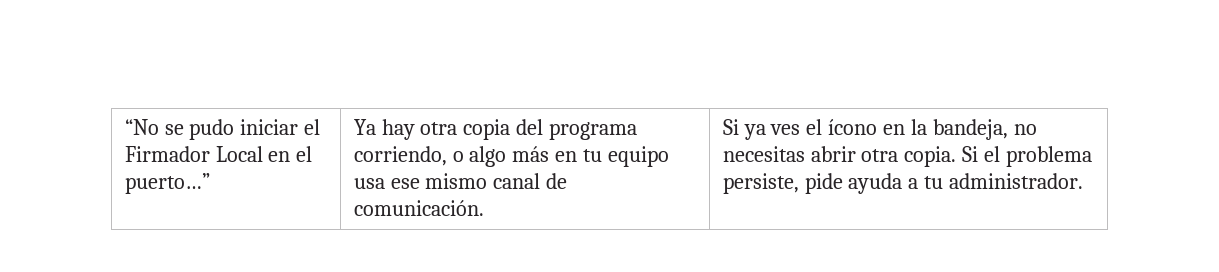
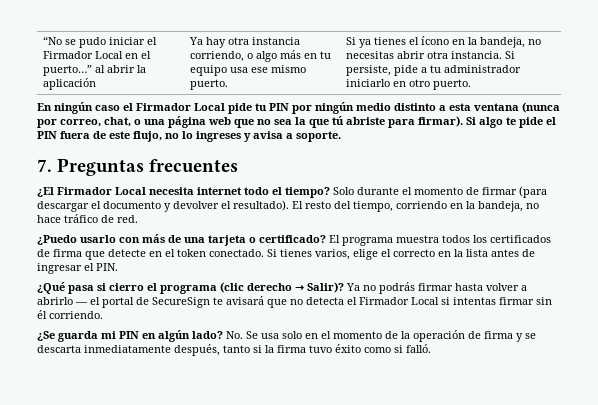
- “No se pudo iniciar el Firmador Local en el puerto…”
+ “No se pudo iniciar el Firmador Local en el puerto…” al abrir la aplicación
- Ya hay otra copia del programa corriendo, o algo más en tu equipo usa ese mismo canal de comunicación.
+ Ya hay otra instancia corriendo, o algo más en tu equipo usa ese mismo puerto.
- Si ya ves el ícono en la bandeja, no necesitas abrir otra copia. Si el problema persiste, pide ayuda a tu administrador.
+ Si ya tienes el ícono en la bandeja, no necesitas abrir otra instancia. Si persiste, pide a tu administrador iniciarlo en otro puerto.
+ En ningún caso el Firmador Local pide tu PIN por ningún medio distinto a esta ventana (nunca por correo, chat, o una página web que no sea la que tú abriste para firmar). Si algo te pide el PIN fuera de este flujo, no lo ingreses y avisa a soporte.
+ 7. Preguntas frecuentes
+ ¿El Firmador Local necesita internet todo el tiempo? Solo durante el momento de firmar (para descargar el documento y devolver el resultado). El resto del tiempo, corriendo en la bandeja, no hace tráfico de red.
+ ¿Puedo usarlo con más de una tarjeta o certificado? El programa muestra todos los certificados de firma que detecte en el token conectado. Si tienes varios, elige el correcto en la lista antes de ingresar el PIN.
+ ¿Qué pasa si cierro el programa (clic derecho → Salir)? Ya no podrás firmar hasta volver a abrirlo — el portal de SecureSign te avisará que no detecta el Firmador Local si intentas firmar sin él corriendo.
+ ¿Se guarda mi PIN en algún lado? No. Se usa solo en el momento de la operación de firma y se descarta inmediatamente después, tanto si la firma tuvo éxito como si falló.

